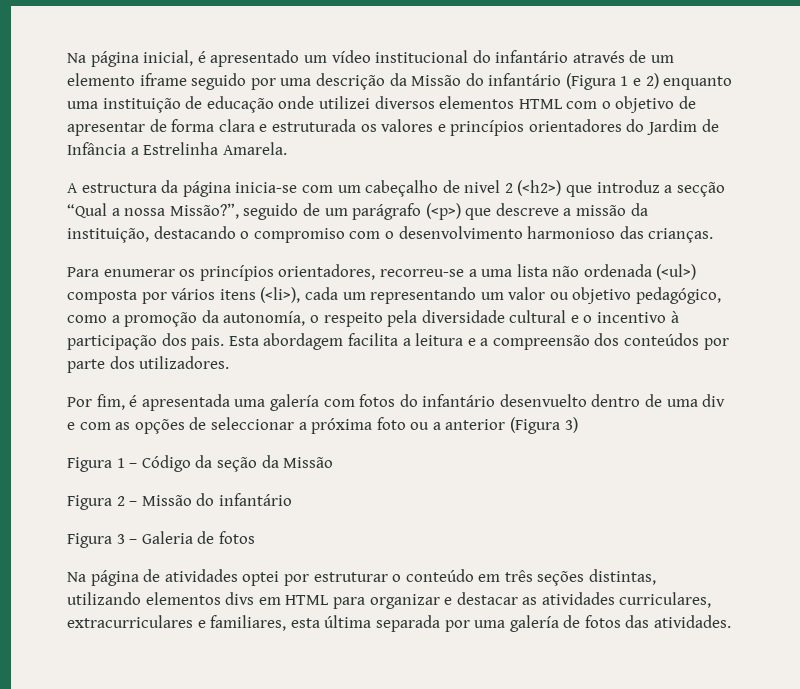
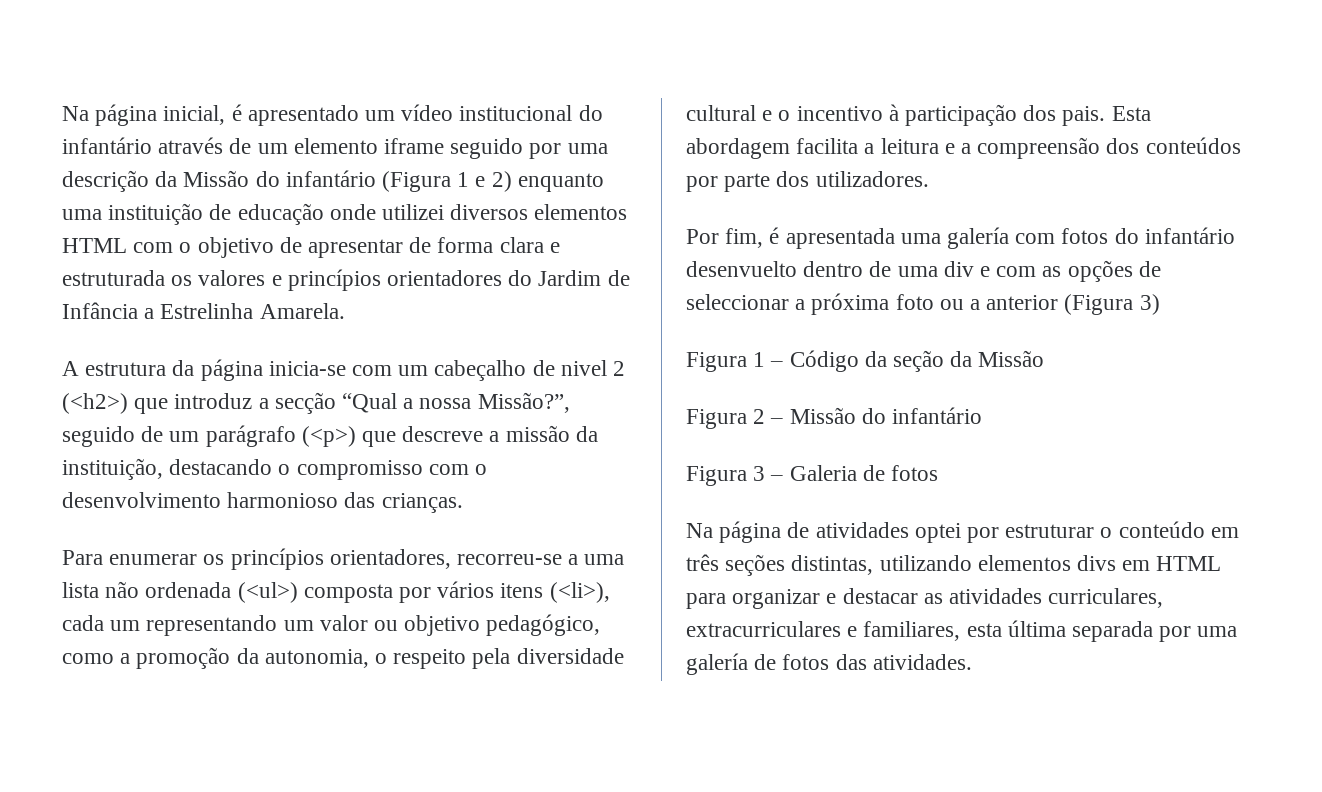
- A estructura da página inicia-se com um cabeçalho de nivel 2 (<h2>) que introduz a secção “Qual a nossa Missão?”, seguido de um parágrafo (<p>) que descreve a missão da instituição, destacando o compromiso com o desenvolvimento harmonioso das crianças.
+ A estrutura da página inicia-se com um cabeçalho de nivel 2 (<h2>) que introduz a secção “Qual a nossa Missão?”, seguido de um parágrafo (<p>) que descreve a missão da instituição, destacando o compromisso com o desenvolvimento harmonioso das crianças.
- Para enumerar os princípios orientadores, recorreu-se a uma lista não ordenada (<ul>) composta por vários itens (<li>), cada um representando um valor ou objetivo pedagógico, como a promoção da autonomía, o respeito pela diversidade cultural e o incentivo à participação dos pais.
+ Para enumerar os princípios orientadores, recorreu-se a uma lista não ordenada (<ul>) composta por vários itens (<li>), cada um representando um valor ou objetivo pedagógico, como a promoção da autonomia, o respeito pela diversidade cultural e o incentivo à participação dos pais.

